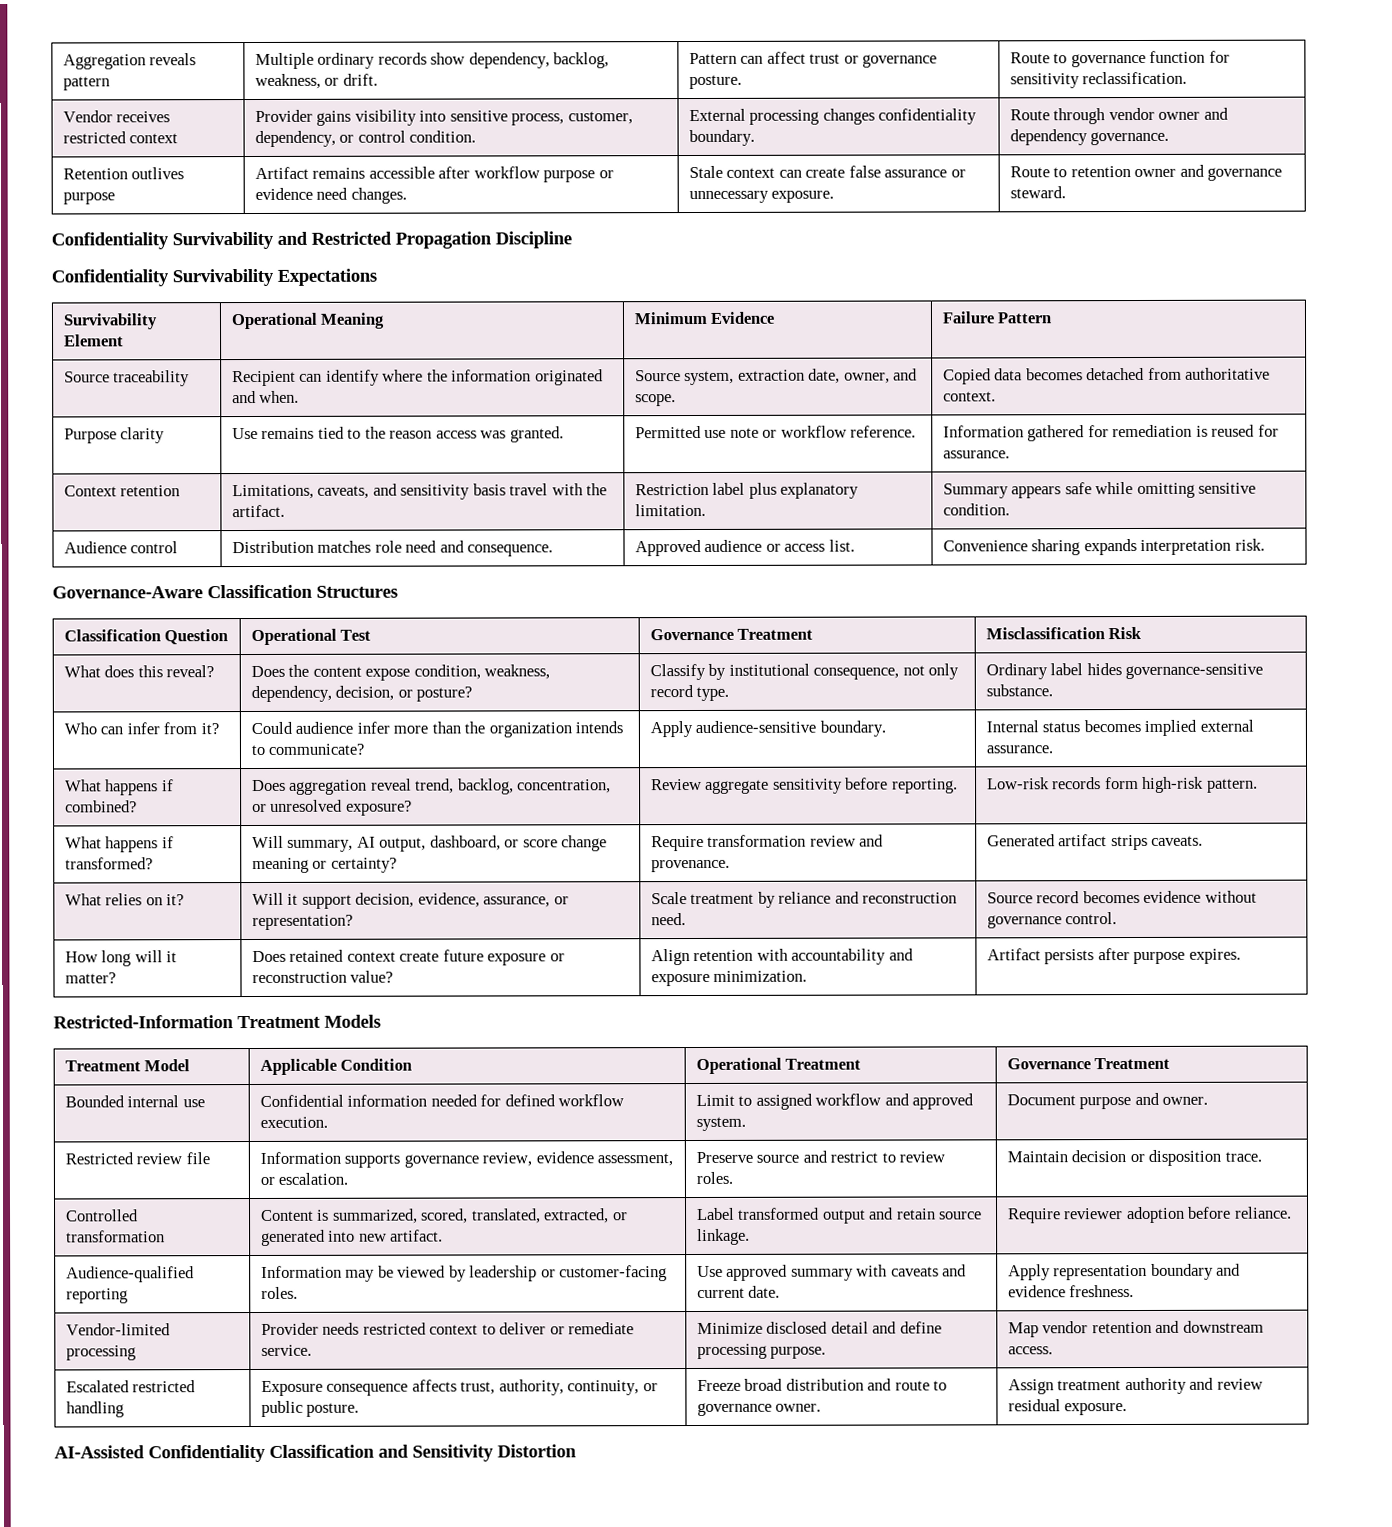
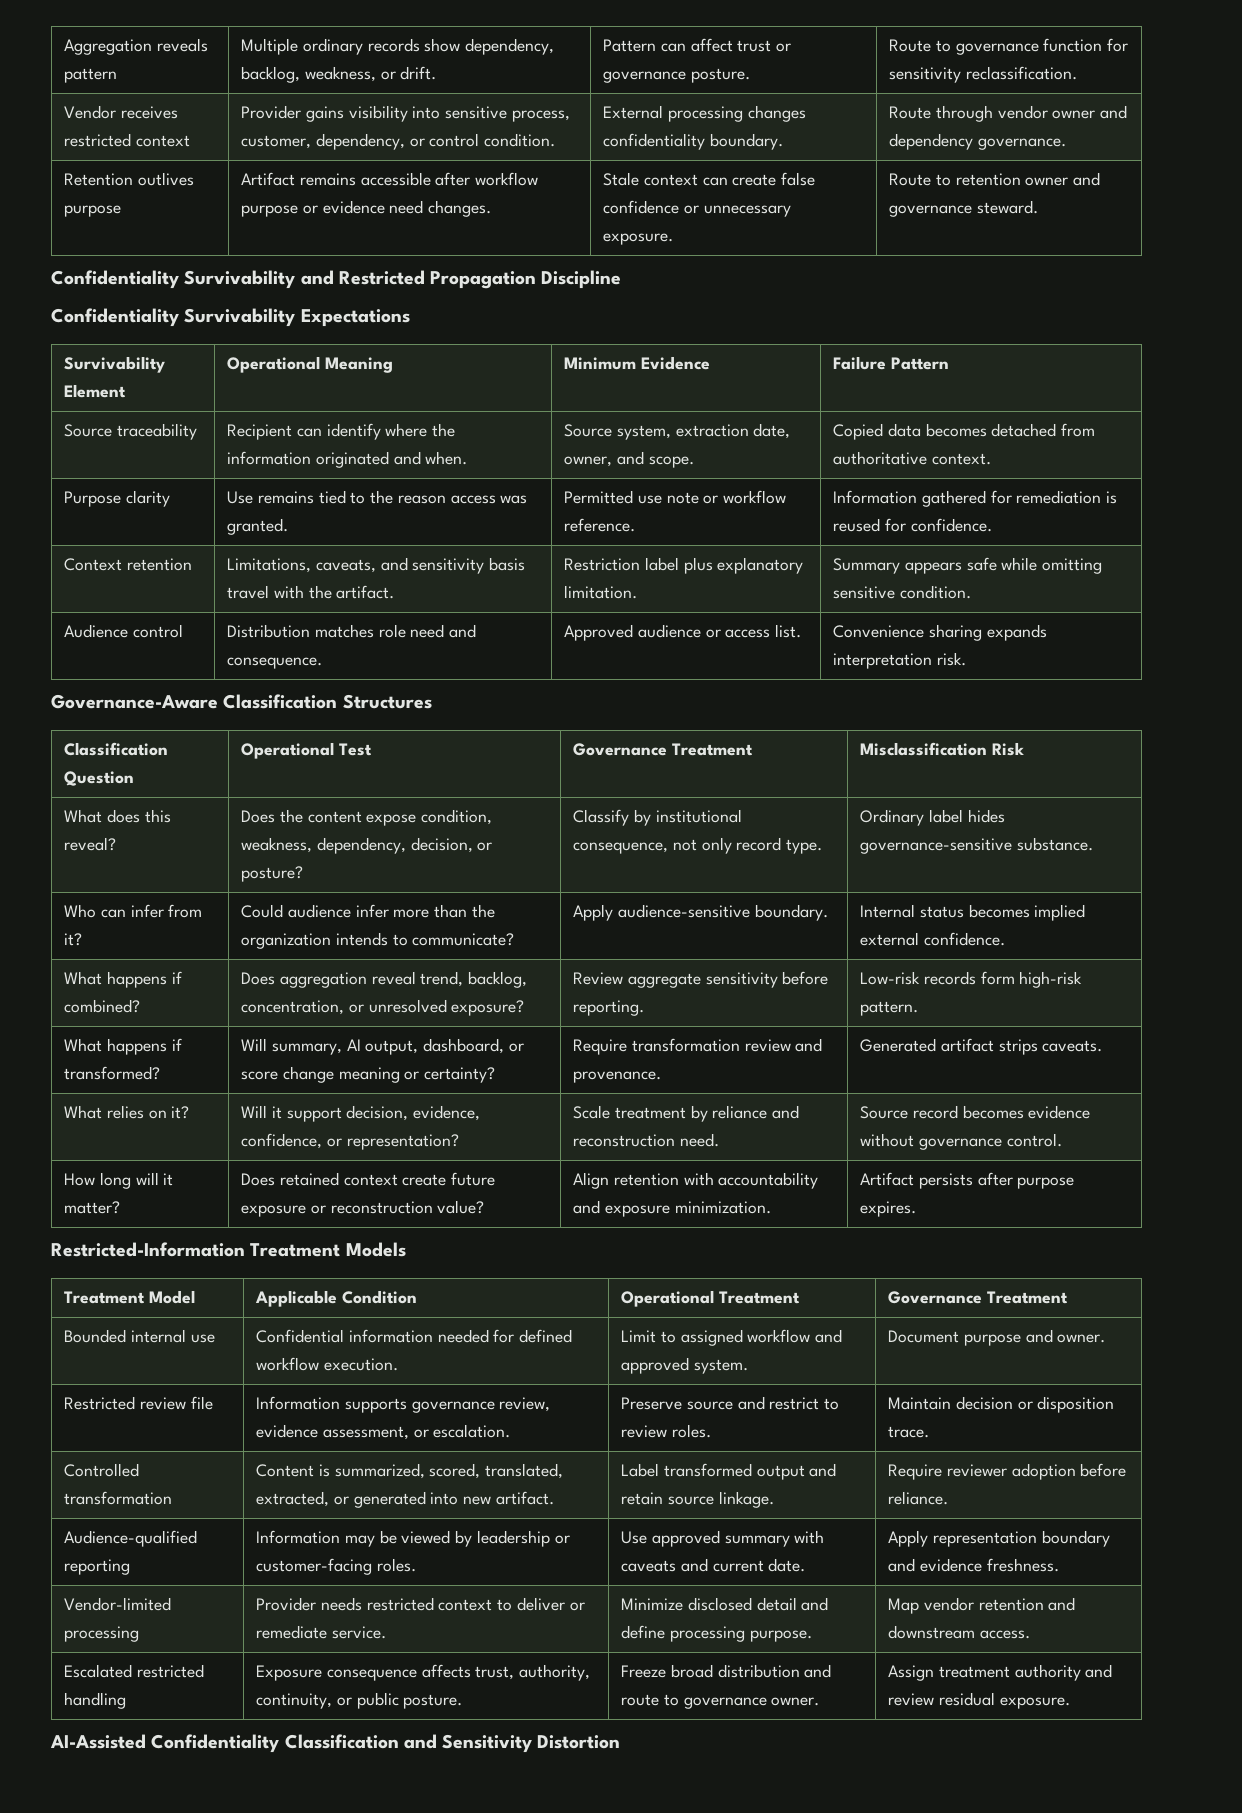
- Retention outlives purpose | Artifact remains accessible after workflow purpose or evidence need changes. | Stale context can create false assurance or unnecessary exposure. | Route to retention owner and governance steward.
+ Retention outlives purpose | Artifact remains accessible after workflow purpose or evidence need changes. | Stale context can create false confidence or unnecessary exposure. | Route to retention owner and governance steward.
- Purpose clarity | Use remains tied to the reason access was granted. | Permitted use note or workflow reference. | Information gathered for remediation is reused for assurance.
+ Purpose clarity | Use remains tied to the reason access was granted. | Permitted use note or workflow reference. | Information gathered for remediation is reused for confidence.
- Who can infer from it? | Could audience infer more than the organization intends to communicate? | Apply audience-sensitive boundary. | Internal status becomes implied external assurance.
+ Who can infer from it? | Could audience infer more than the organization intends to communicate? | Apply audience-sensitive boundary. | Internal status becomes implied external confidence.
- What relies on it? | Will it support decision, evidence, assurance, or representation? | Scale treatment by reliance and reconstruction need. | Source record becomes evidence without governance control.
+ What relies on it? | Will it support decision, evidence, confidence, or representation? | Scale treatment by reliance and reconstruction need. | Source record becomes evidence without governance control.

